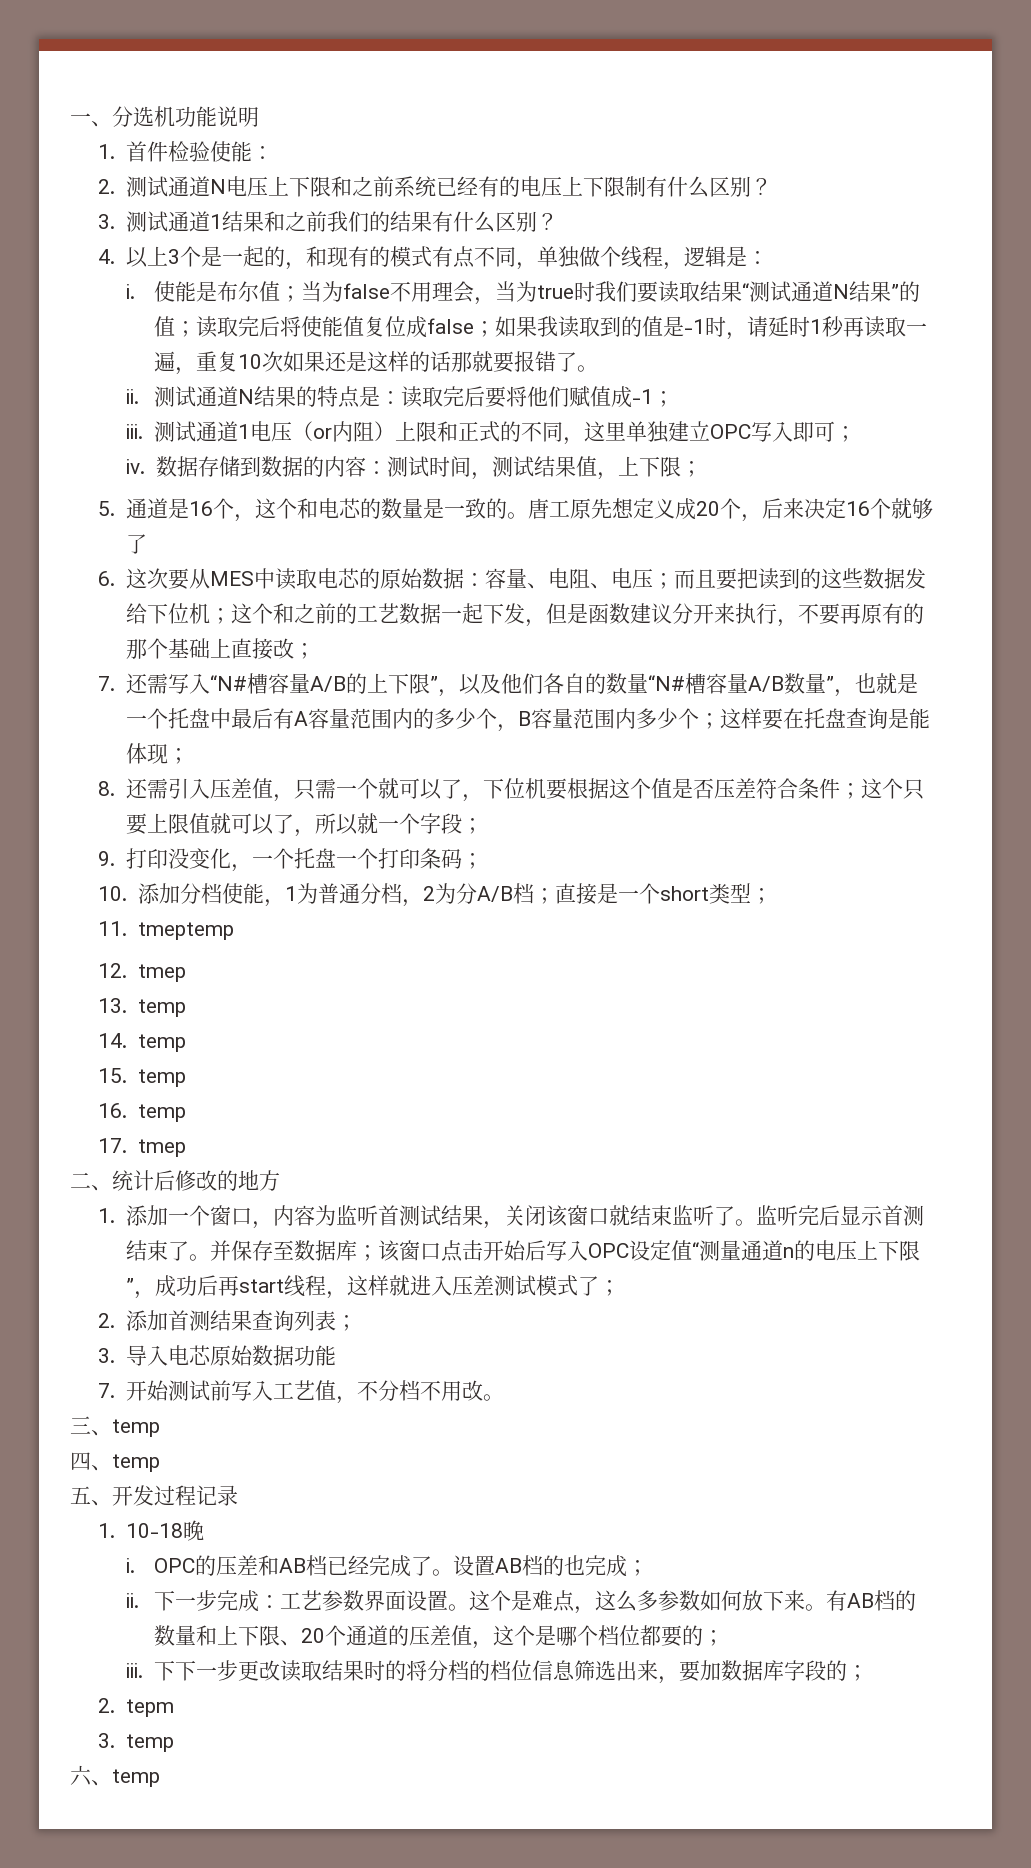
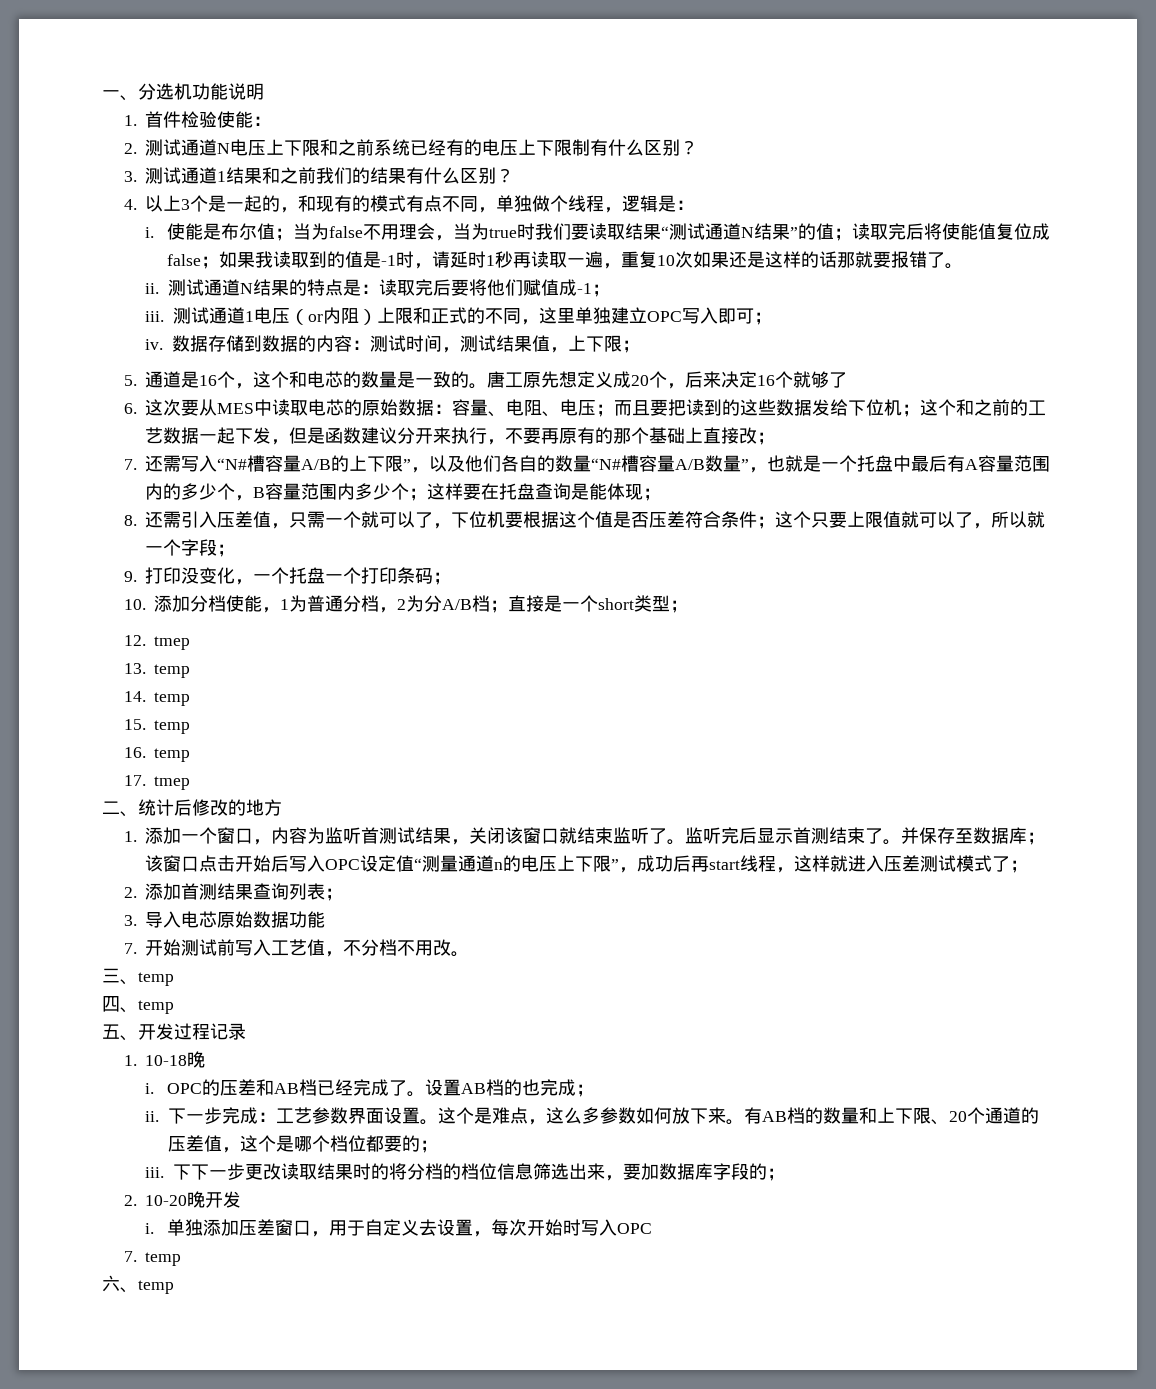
- 11. tmeptemp
- 2. tepm
- 3. temp
+ 2. 10-20晚开发
+ i.单独添加压差窗口，用于自定义去设置，每次开始时写入OPC
+ 7. temp

